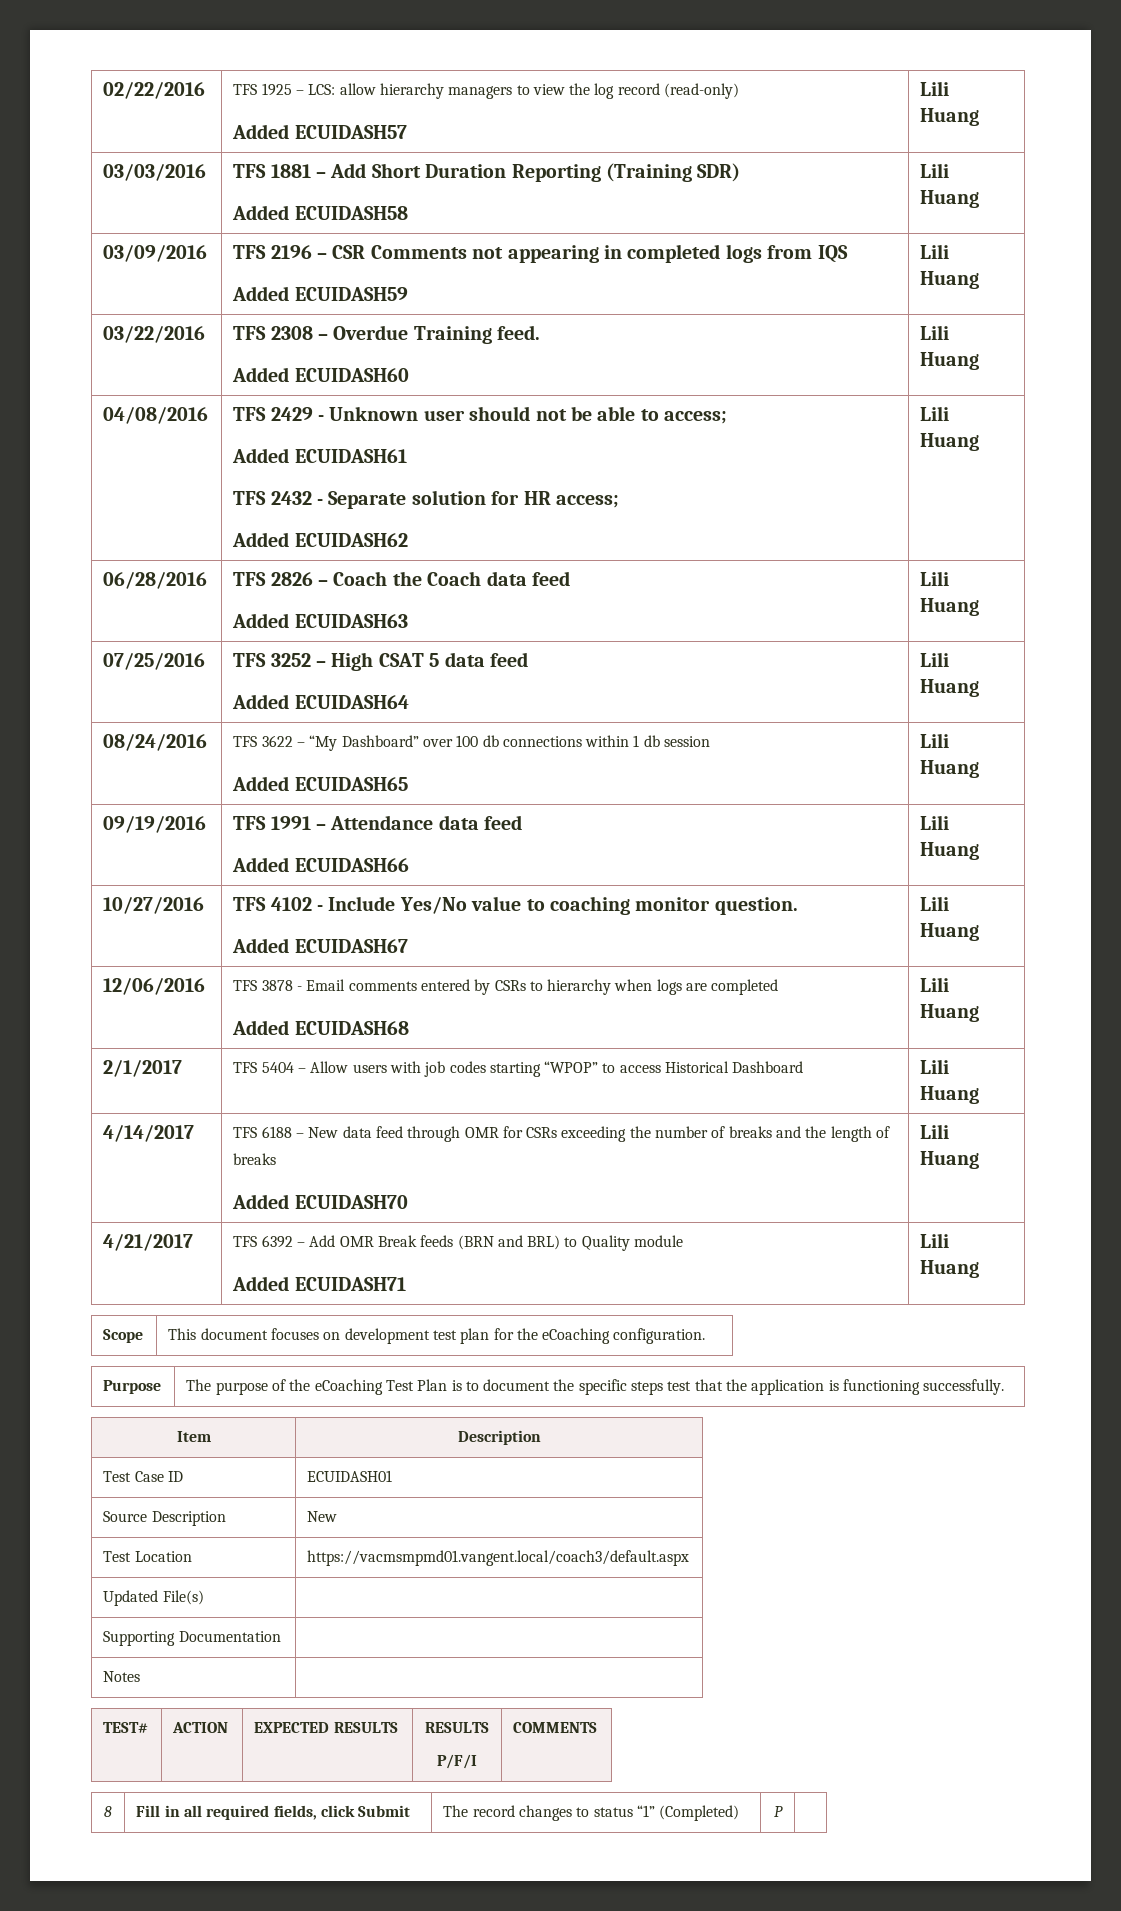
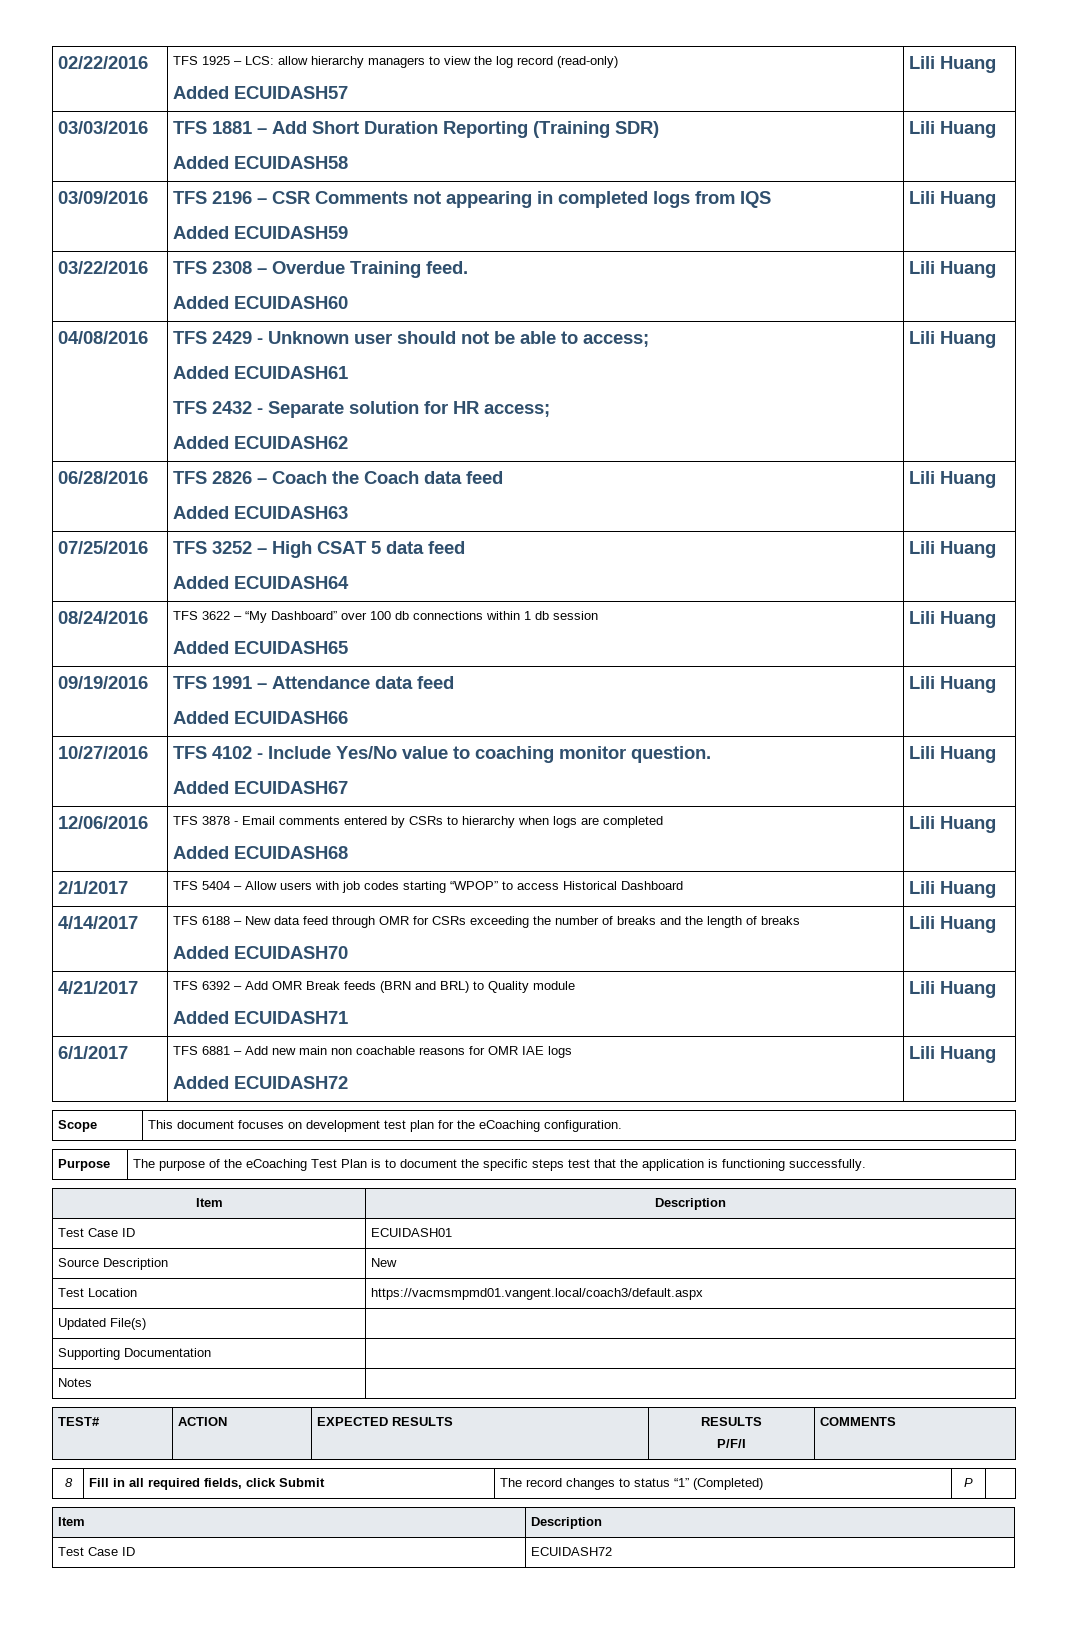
+ 6/1/2017 | TFS 6881 – Add new main non coachable reasons for OMR IAE logs
+ Added ECUIDASH72 | Lili Huang
  8 | Fill in all required fields, click Submit | The record changes to status “1” (Completed) | P |
+ Item | Description
+ Test Case ID | ECUIDASH72

